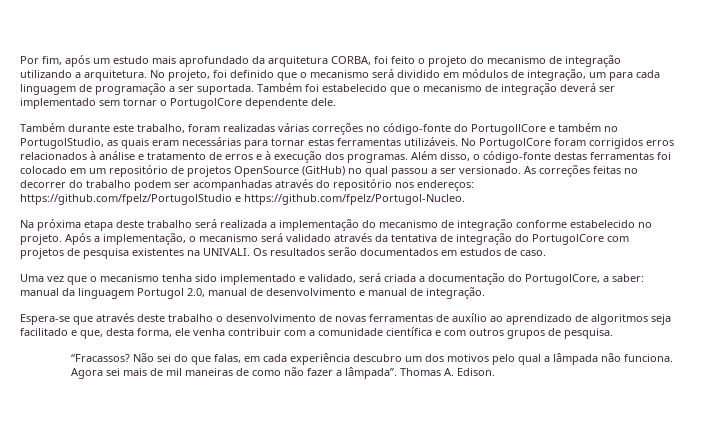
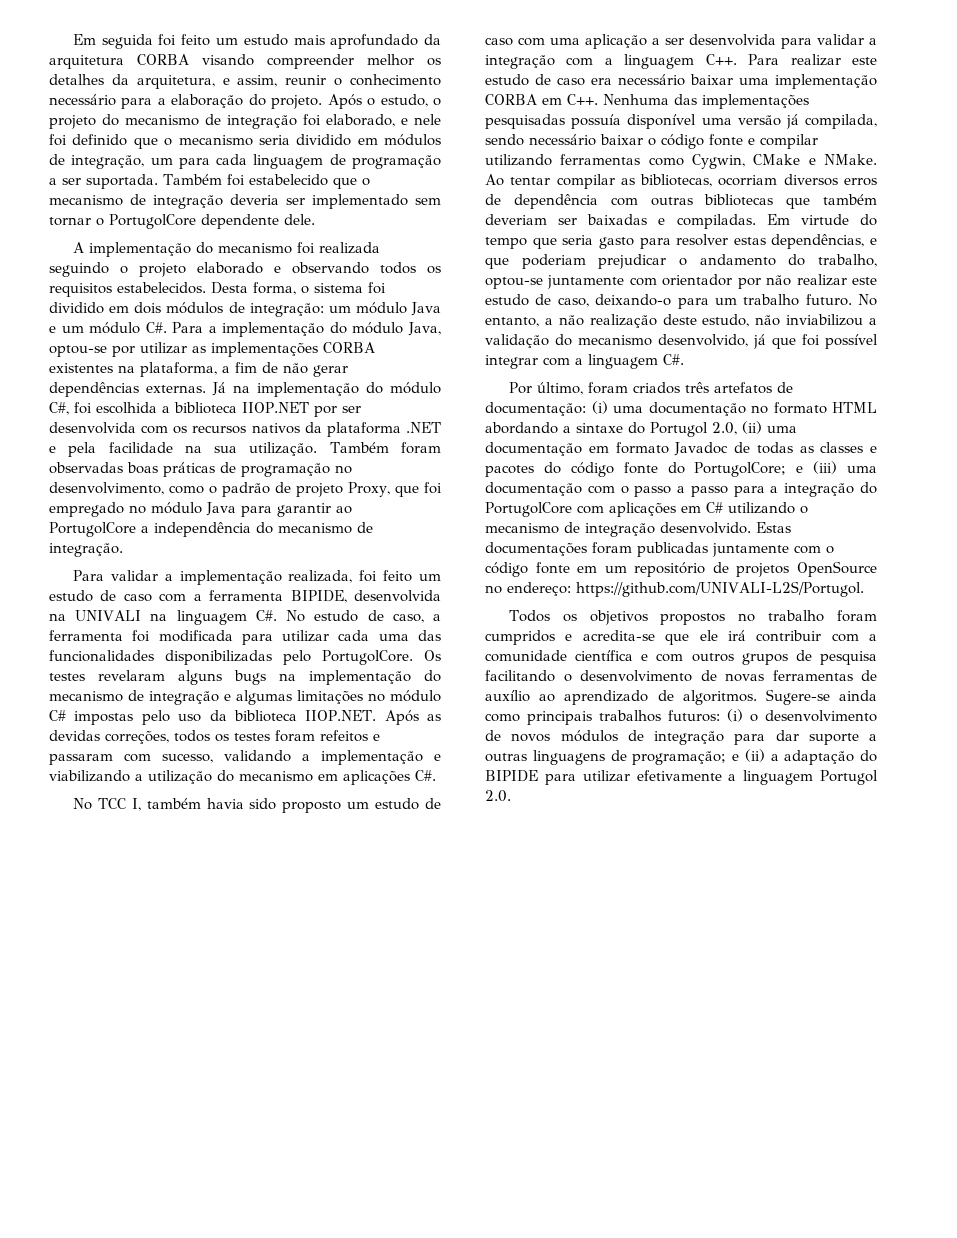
- Por fim, após um estudo mais aprofundado da arquitetura CORBA, foi feito o projeto do mecanismo de integração utilizando a arquitetura. No projeto, foi definido que o mecanismo será dividido em módulos de integração, um para cada linguagem de programação a ser suportada.
+ Em seguida foi feito um estudo mais aprofundado da arquitetura CORBA visando compreender melhor os detalhes da arquitetura, e assim, reunir o conhecimento necessário para a elaboração do projeto. Após o estudo, o projeto do mecanismo de integração foi elaborado, e nele foi definido que o mecanismo seria dividido em módulos de integração, um para cada linguagem de programação a ser suportada.
- Também foi estabelecido que o mecanismo de integração deverá ser implementado sem tornar o PortugolCore dependente dele.
+ Também foi estabelecido que o mecanismo de integração deveria ser implementado sem tornar o PortugolCore dependente dele.
- Também durante este trabalho, foram realizadas várias correções no código-fonte do PortugollCore e também no PortugolStudio, as quais eram necessárias para tornar estas ferramentas utilizáveis. No PortugolCore foram corrigidos erros relacionados à análise e tratamento de erros e à execução dos programas. Além disso, o código-fonte destas ferramentas foi colocado em um repositório de projetos OpenSource (GitHub) no qual passou a ser versionado. As correções feitas no decorrer do trabalho podem ser acompanhadas através do repositório nos endereços: https://github.com/fpelz/PortugolStudio e https://github.com/fpelz/Portugol-Nucleo.
- Na próxima etapa deste trabalho será realizada a implementação do mecanismo de integração conforme estabelecido no projeto. Após a implementação, o mecanismo será validado através da tentativa de integração do PortugolCore com projetos de pesquisa existentes na UNIVALI. Os resultados serão documentados em estudos de caso.
- Uma vez que o mecanismo tenha sido implementado e validado, será criada a documentação do PortugolCore, a saber: manual da linguagem Portugol 2.0, manual de desenvolvimento e manual de integração.
- Espera-se que através deste trabalho o desenvolvimento de novas ferramentas de auxílio ao aprendizado de algoritmos seja facilitado e que, desta forma, ele venha contribuir com a comunidade científica e com outros grupos de pesquisa.
- “Fracassos? Não sei do que falas, em cada experiência descubro um dos motivos pelo qual a lâmpada não funciona. Agora sei mais de mil maneiras de como não fazer a lâmpada”. Thomas A. Edison.
+ A implementação do mecanismo foi realizada seguindo o projeto elaborado e observando todos os requisitos estabelecidos. Desta forma, o sistema foi dividido em dois módulos de integração: um módulo Java e um módulo C#. Para a implementação do módulo Java, optou-se por utilizar as implementações CORBA existentes na plataforma, a fim de não gerar dependências externas. Já na implementação do módulo C#, foi escolhida a biblioteca IIOP.NET por ser desenvolvida com os recursos nativos da plataforma .NET e pela facilidade na sua utilização. Também foram observadas boas práticas de programação no desenvolvimento, como o padrão de projeto Proxy, que foi empregado no módulo Java para garantir ao PortugolCore a independência do mecanismo de integração.
+ Para validar a implementação realizada, foi feito um estudo de caso com a ferramenta BIPIDE, desenvolvida na UNIVALI na linguagem C#. No estudo de caso, a ferramenta foi modificada para utilizar cada uma das funcionalidades disponibilizadas pelo PortugolCore. Os testes revelaram alguns bugs na implementação do mecanismo de integração e algumas limitações no módulo C# impostas pelo uso da biblioteca IIOP.NET. Após as devidas correções, todos os testes foram refeitos e passaram com sucesso, validando a implementação e viabilizando a utilização do mecanismo em aplicações C#.
+ No TCC I, também havia sido proposto um estudo de caso com uma aplicação a ser desenvolvida para validar a integração com a linguagem C++. Para realizar este estudo de caso era necessário baixar uma implementação CORBA em C++. Nenhuma das implementações pesquisadas possuía disponível uma versão já compilada, sendo necessário baixar o código fonte e compilar utilizando ferramentas como Cygwin, CMake e NMake. Ao tentar compilar as bibliotecas, ocorriam diversos erros de dependência com outras bibliotecas que também deveriam ser baixadas e compiladas. Em virtude do tempo que seria gasto para resolver estas dependências, e que poderiam prejudicar o andamento do trabalho, optou-se juntamente com orientador por não realizar este estudo de caso, deixando-o para um trabalho futuro. No entanto, a não realização deste estudo, não inviabilizou a validação do mecanismo desenvolvido, já que foi possível integrar com a linguagem C#.
+ Por último, foram criados três artefatos de documentação: (i) uma documentação no formato HTML abordando a sintaxe do Portugol 2.0, (ii) uma documentação em formato Javadoc de todas as classes e pacotes do código fonte do PortugolCore; e (iii) uma documentação com o passo a passo para a integração do PortugolCore com aplicações em C# utilizando o mecanismo de integração desenvolvido. Estas documentações foram publicadas juntamente com o código fonte em um repositório de projetos OpenSource no endereço: https://github.com/UNIVALI-L2S/Portugol.
+ Todos os objetivos propostos no trabalho foram cumpridos e acredita-se que ele irá contribuir com a comunidade científica e com outros grupos de pesquisa facilitando o desenvolvimento de novas ferramentas de auxílio ao aprendizado de algoritmos. Sugere-se ainda como principais trabalhos futuros: (i) o desenvolvimento de novos módulos de integração para dar suporte a outras linguagens de programação; e (ii) a adaptação do BIPIDE para utilizar efetivamente a linguagem Portugol 2.0.

